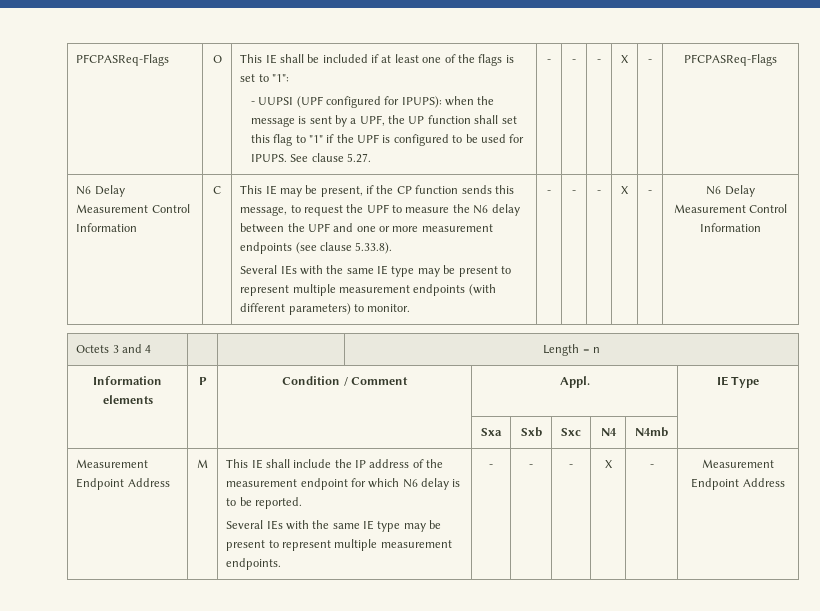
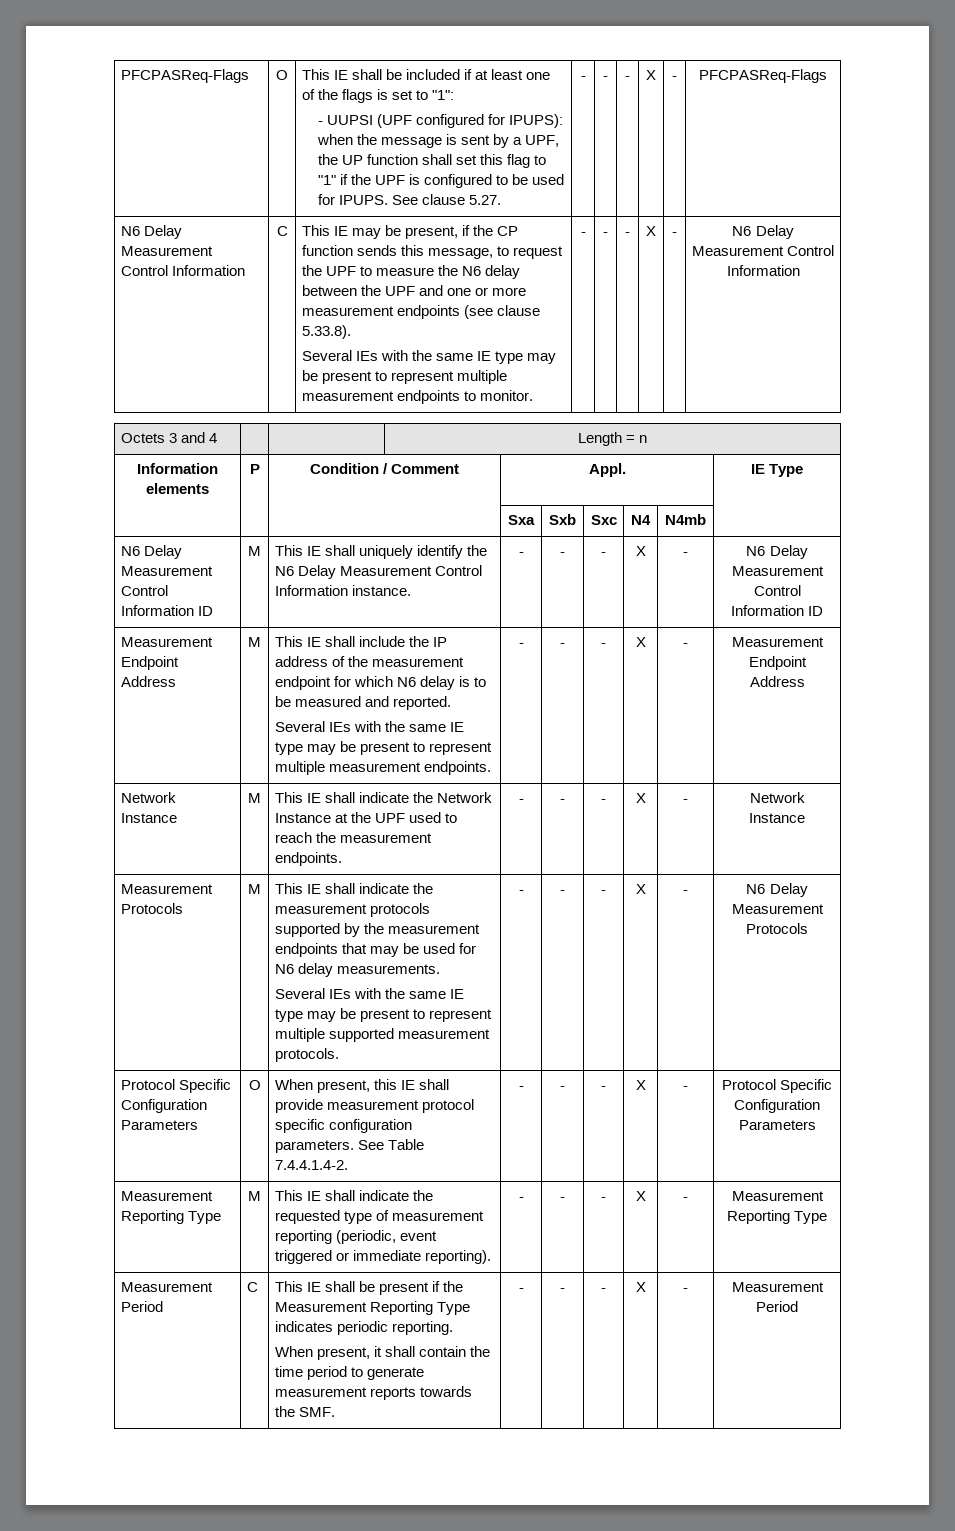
- Several IEs with the same IE type may be present to represent multiple measurement endpoints (with different parameters) to monitor.
+ Several IEs with the same IE type may be present to represent multiple measurement endpoints to monitor.
+ N6 Delay Measurement Control Information ID | M | This IE shall uniquely identify the N6 Delay Measurement Control Information instance. | - | - | - | X | - | N6 Delay Measurement Control Information ID
- This IE shall include the IP address of the measurement endpoint for which N6 delay is to be reported.
+ This IE shall include the IP address of the measurement endpoint for which N6 delay is to be measured and reported.
+ Network Instance | M | This IE shall indicate the Network Instance at the UPF used to reach the measurement endpoints. | - | - | - | X | - | Network Instance
+ Measurement Protocols | M | This IE shall indicate the measurement protocols supported by the measurement endpoints that may be used for N6 delay measurements.
+ Several IEs with the same IE type may be present to represent multiple supported measurement protocols. | - | - | - | X | - | N6 Delay Measurement Protocols
+ Protocol Specific Configuration Parameters | O | When present, this IE shall provide measurement protocol specific configuration parameters. See Table 7.4.4.1.4-2. | - | - | - | X | - | Protocol Specific Configuration Parameters
+ Measurement Reporting Type | M | This IE shall indicate the requested type of measurement reporting (periodic, event triggered or immediate reporting). | - | - | - | X | - | Measurement Reporting Type
+ Measurement Period | C | This IE shall be present if the Measurement Reporting Type indicates periodic reporting.
+ When present, it shall contain the time period to generate measurement reports towards the SMF. | - | - | - | X | - | Measurement Period

